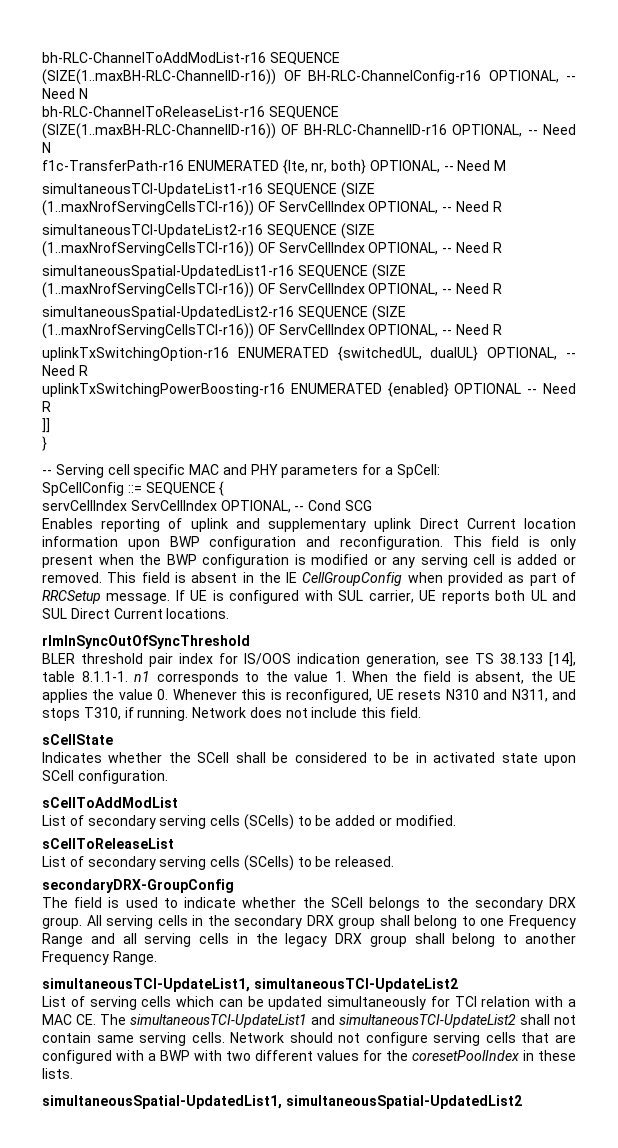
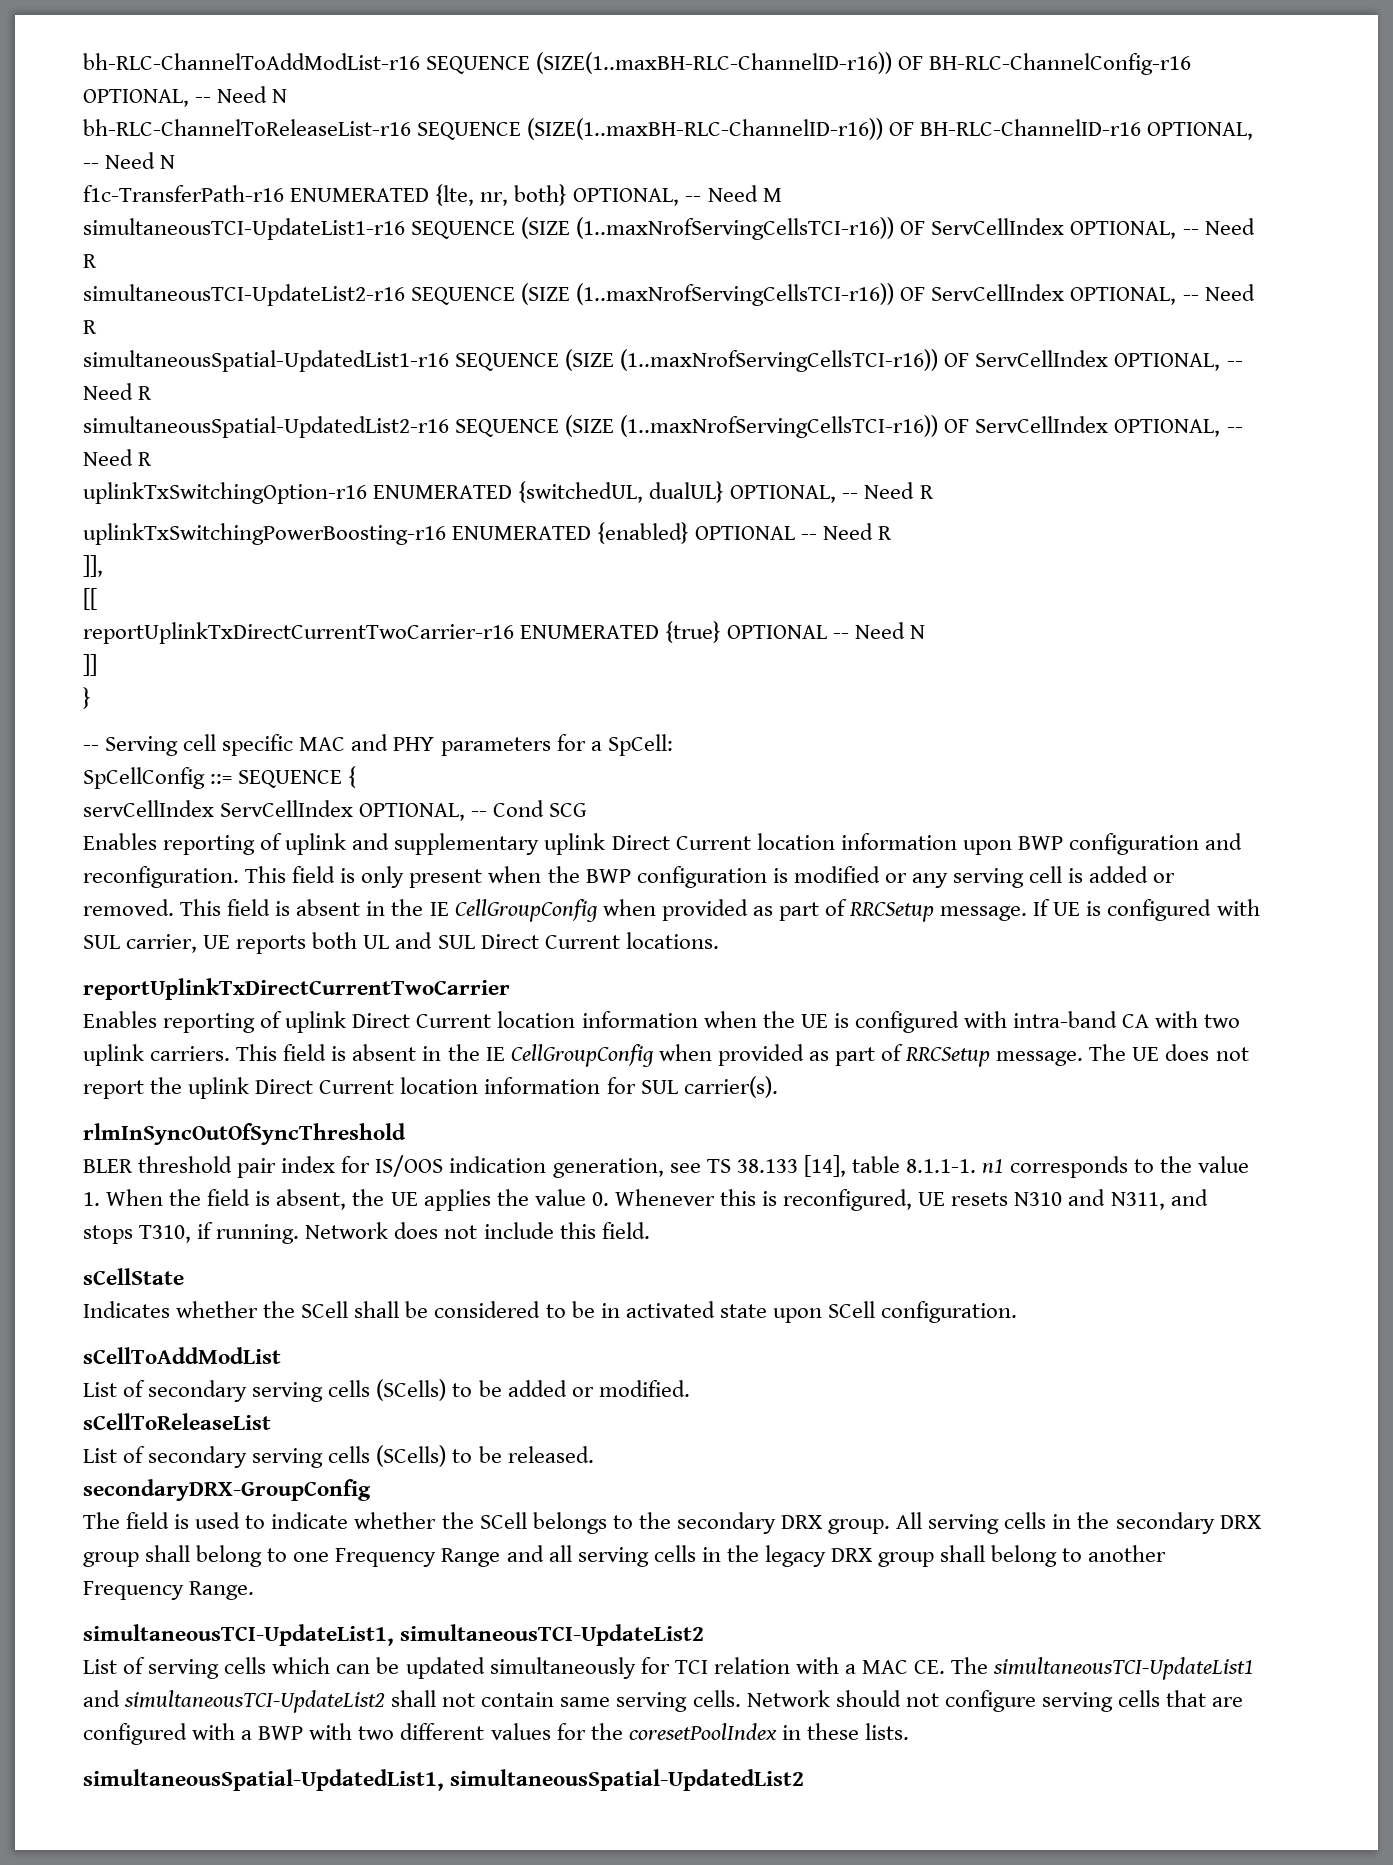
+ ]],
+ [[
+ reportUplinkTxDirectCurrentTwoCarrier-r16 ENUMERATED {true} OPTIONAL -- Need N
+ reportUplinkTxDirectCurrentTwoCarrier
+ Enables reporting of uplink Direct Current location information when the UE is configured with intra-band CA with two uplink carriers. This field is absent in the IE CellGroupConfig when provided as part of RRCSetup message. The UE does not report the uplink Direct Current location information for SUL carrier(s).

